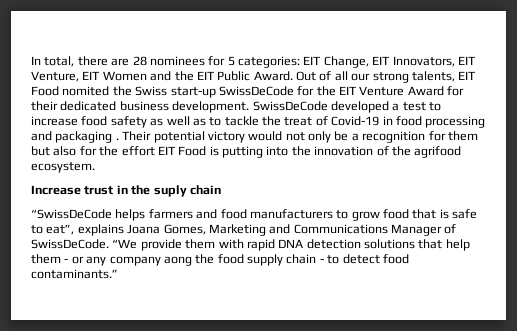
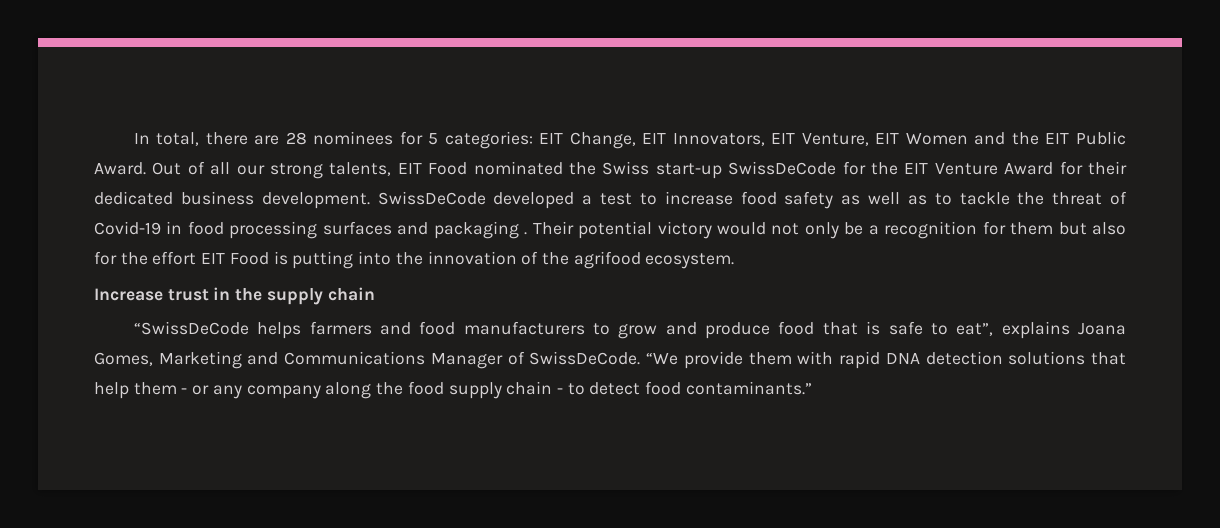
- Out of all our strong talents, EIT Food nomited the Swiss start-up SwissDeCode for the EIT Venture Award for their dedicated business development.
+ Out of all our strong talents, EIT Food nominated the Swiss start-up SwissDeCode for the EIT Venture Award for their dedicated business development.
- SwissDeCode developed a test to increase food safety as well as to tackle the treat of Covid-19 in food processing and packaging .
+ SwissDeCode developed a test to increase food safety as well as to tackle the threat of Covid-19 in food processing surfaces and packaging .
- Increase trust in the suply chain
+ Increase trust in the supply chain
- “SwissDeCode helps farmers and food manufacturers to grow food that is safe to eat”, explains Joana Gomes, Marketing and Communications Manager of SwissDeCode.
+ “SwissDeCode helps farmers and food manufacturers to grow and produce food that is safe to eat”, explains Joana Gomes, Marketing and Communications Manager of SwissDeCode.
- “We provide them with rapid DNA detection solutions that help them - or any company aong the food supply chain - to detect food contaminants.”
+ “We provide them with rapid DNA detection solutions that help them - or any company along the food supply chain - to detect food contaminants.”

